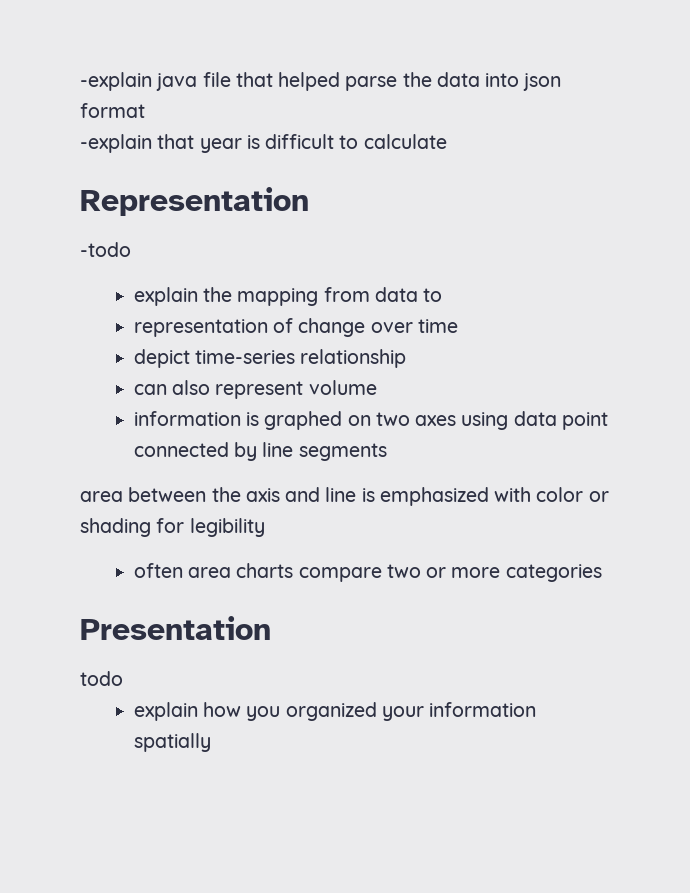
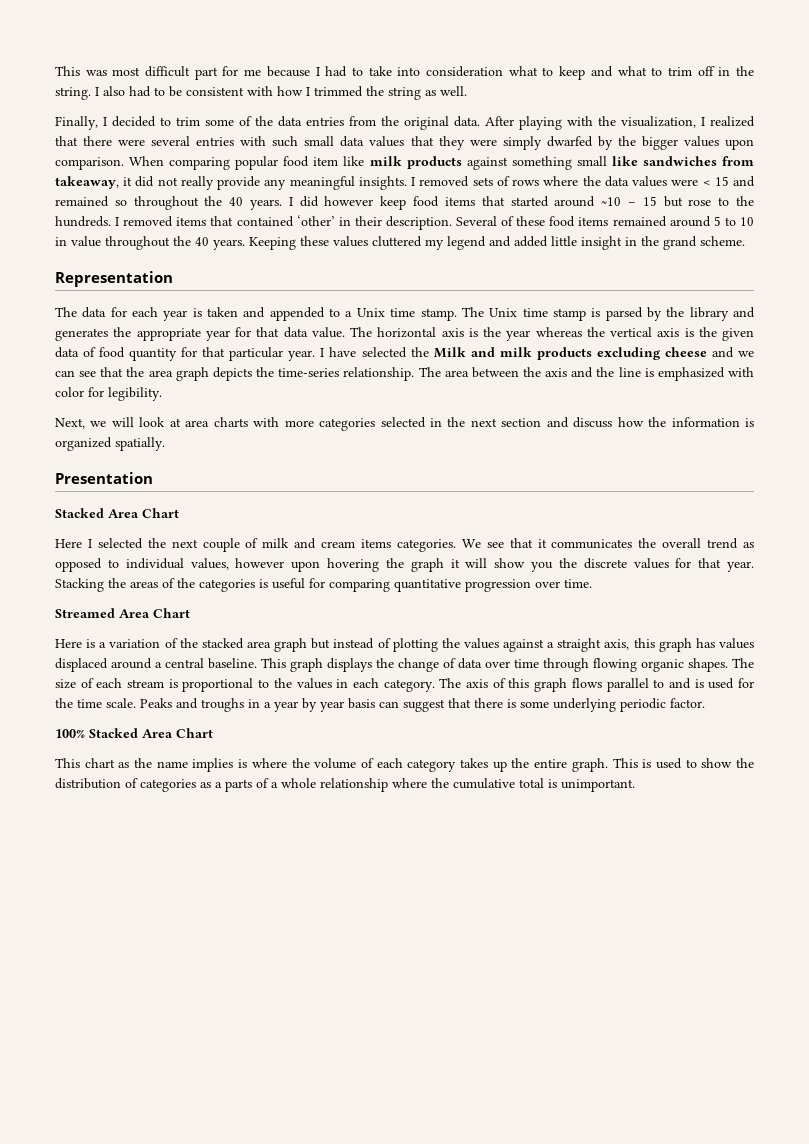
- -explain java file that helped parse the data into json format
- -explain that year is difficult to calculate
+ This was most difficult part for me because I had to take into consideration what to keep and what to trim off in the string. I also had to be consistent with how I trimmed the string as well.
+ Finally, I decided to trim some of the data entries from the original data. After playing with the visualization, I realized that there were several entries with such small data values that they were simply dwarfed by the bigger values upon comparison. When comparing popular food item like milk products against something small like sandwiches from takeaway, it did not really provide any meaningful insights. I removed sets of rows where the data values were < 15 and remained so throughout the 40 years. I did however keep food items that started around ~10 – 15 but rose to the hundreds. I removed items that contained ‘other’ in their description. Several of these food items remained around 5 to 10 in value throughout the 40 years. Keeping these values cluttered my legend and added little insight in the grand scheme.
  Representation
- -todo
- explain the mapping from data to
- representation of change over time
- depict time-series relationship
- can also represent volume
- information is graphed on two axes using data point connected by line segments
- area between the axis and line is emphasized with color or shading for legibility
- often area charts compare two or more categories
+ The data for each year is taken and appended to a Unix time stamp. The Unix time stamp is parsed by the library and generates the appropriate year for that data value. The horizontal axis is the year whereas the vertical axis is the given data of food quantity for that particular year. I have selected the Milk and milk products excluding cheese and we can see that the area graph depicts the time-series relationship. The area between the axis and the line is emphasized with color for legibility.
+ Next, we will look at area charts with more categories selected in the next section and discuss how the information is organized spatially.
  Presentation
- todo
- explain how you organized your information spatially
+ Stacked Area Chart
+ Here I selected the next couple of milk and cream items categories. We see that it communicates the overall trend as opposed to individual values, however upon hovering the graph it will show you the discrete values for that year. Stacking the areas of the categories is useful for comparing quantitative progression over time.
+ Streamed Area Chart
+ Here is a variation of the stacked area graph but instead of plotting the values against a straight axis, this graph has values displaced around a central baseline. This graph displays the change of data over time through flowing organic shapes. The size of each stream is proportional to the values in each category. The axis of this graph flows parallel to and is used for the time scale. Peaks and troughs in a year by year basis can suggest that there is some underlying periodic factor.
+ 100% Stacked Area Chart
+ This chart as the name implies is where the volume of each category takes up the entire graph. This is used to show the distribution of categories as a parts of a whole relationship where the cumulative total is unimportant.

